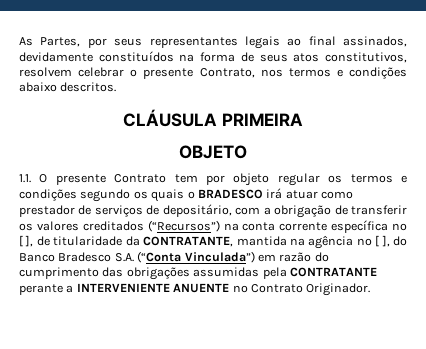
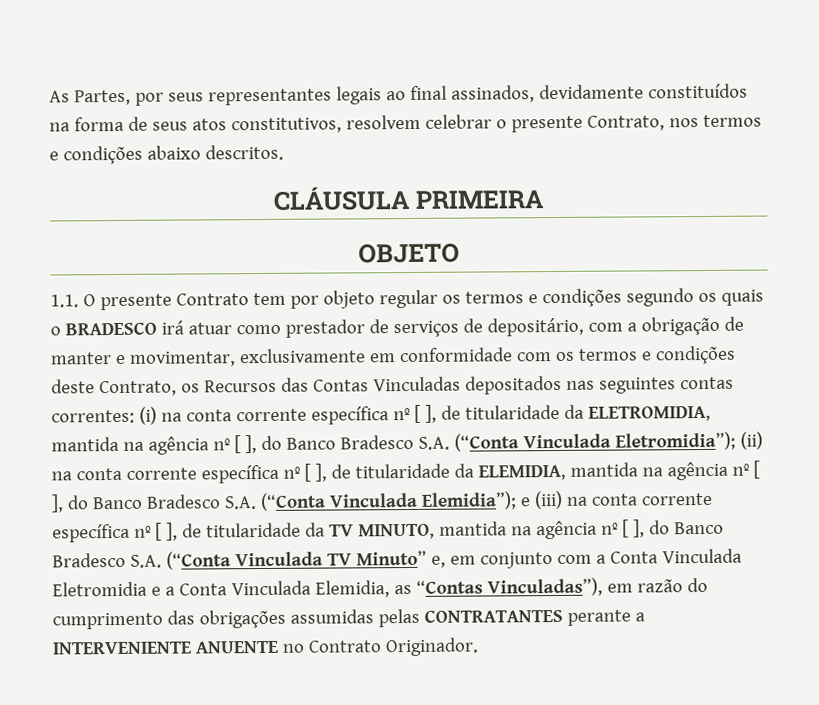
- 1.1. O presente Contrato tem por objeto regular os termos e condições segundo os quais o BRADESCO irá atuar como prestador de serviços de depositário, com a obrigação de transferir os valores creditados (“Recursos”) na conta corrente específica nº [ ], de titularidade da CONTRATANTE, mantida na agência nº [ ], do Banco Bradesco S.A. (“Conta Vinculada”) em razão do cumprimento das obrigações assumidas pela CONTRATANTE perante a INTERVENIENTE ANUENTE no Contrato Originador.
+ 1.1. O presente Contrato tem por objeto regular os termos e condições segundo os quais o BRADESCO irá atuar como prestador de serviços de depositário, com a obrigação de manter e movimentar, exclusivamente em conformidade com os termos e condições deste Contrato, os Recursos das Contas Vinculadas depositados nas seguintes contas correntes: (i) na conta corrente específica nº [ ], de titularidade da ELETROMIDIA, mantida na agência nº [ ], do Banco Bradesco S.A. (“Conta Vinculada Eletromidia”); (ii) na conta corrente específica nº [ ], de titularidade da ELEMIDIA, mantida na agência nº [ ], do Banco Bradesco S.A. (“Conta Vinculada Elemidia”); e (iii) na conta corrente específica nº [ ], de titularidade da TV MINUTO, mantida na agência nº [ ], do Banco Bradesco S.A. (“Conta Vinculada TV Minuto” e, em conjunto com a Conta Vinculada Eletromidia e a Conta Vinculada Elemidia, as “Contas Vinculadas”), em razão do cumprimento das obrigações assumidas pelas CONTRATANTES perante a INTERVENIENTE ANUENTE no Contrato Originador.

